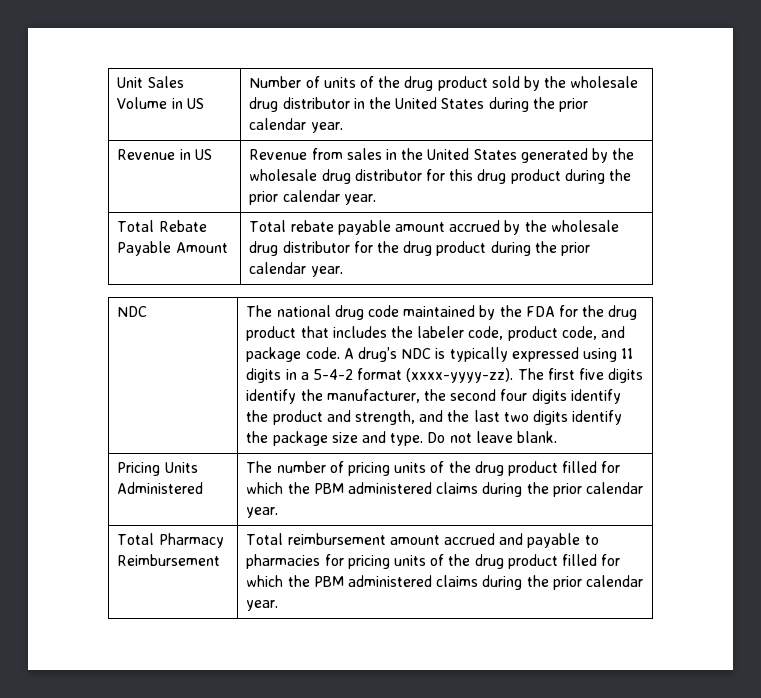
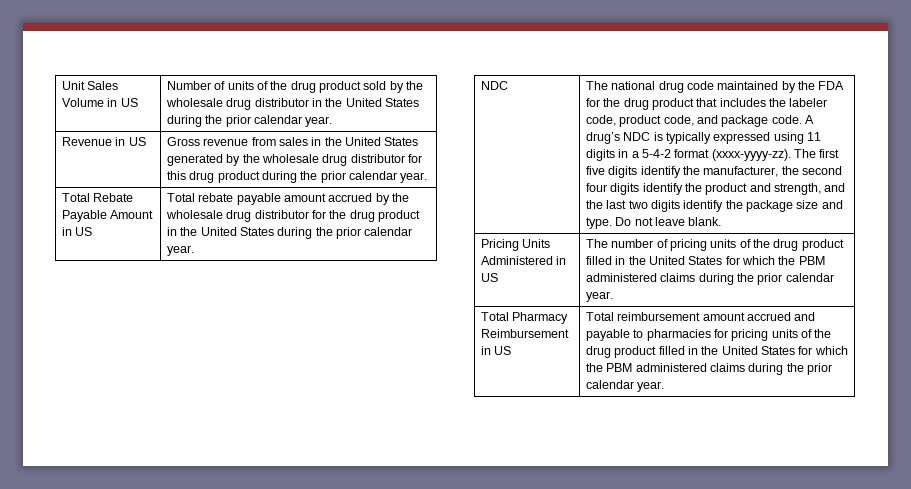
- Revenue in US | Revenue from sales in the United States generated by the wholesale drug distributor for this drug product during the prior calendar year.
+ Revenue in US | Gross revenue from sales in the United States generated by the wholesale drug distributor for this drug product during the prior calendar year.
- Total Rebate Payable Amount | Total rebate payable amount accrued by the wholesale drug distributor for the drug product during the prior calendar year.
+ Total Rebate Payable Amount in US | Total rebate payable amount accrued by the wholesale drug distributor for the drug product in the United States during the prior calendar year.
- Pricing Units Administered | The number of pricing units of the drug product filled for which the PBM administered claims during the prior calendar year.
+ Pricing Units Administered in US | The number of pricing units of the drug product filled in the United States for which the PBM administered claims during the prior calendar year.
- Total Pharmacy Reimbursement | Total reimbursement amount accrued and payable to pharmacies for pricing units of the drug product filled for which the PBM administered claims during the prior calendar year.
+ Total Pharmacy Reimbursement in US | Total reimbursement amount accrued and payable to pharmacies for pricing units of the drug product filled in the United States for which the PBM administered claims during the prior calendar year.

